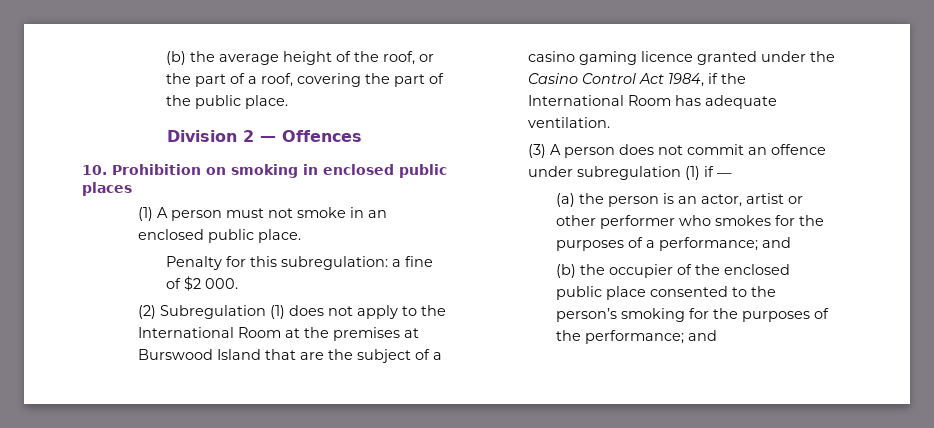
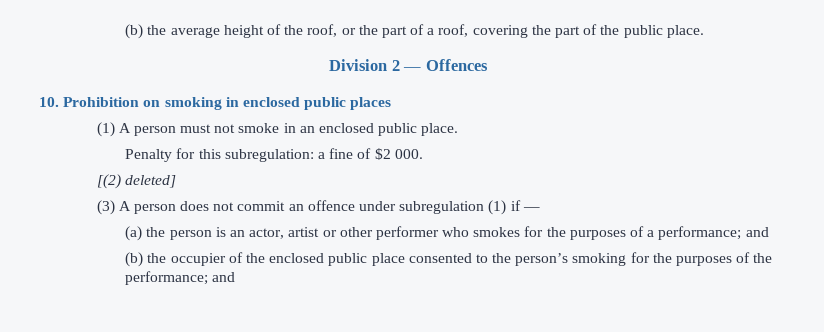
- (2) Subregulation (1) does not apply to the International Room at the premises at Burswood Island that are the subject of a casino gaming licence granted under the Casino Control Act 1984, if the International Room has adequate ventilation.
+ [(2) deleted]

